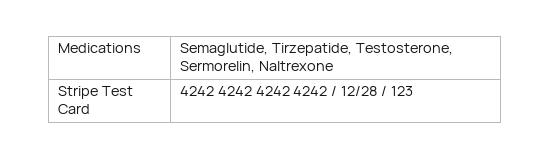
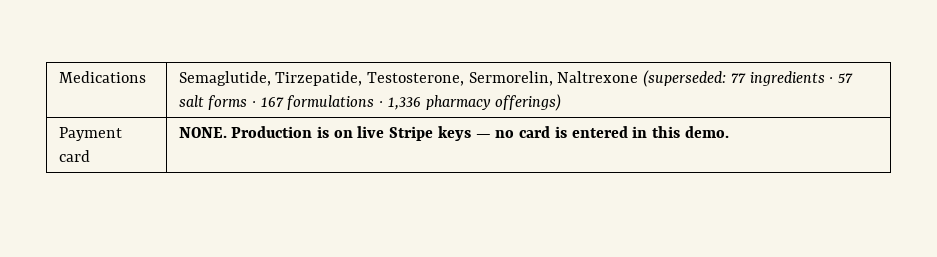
- Medications | Semaglutide, Tirzepatide, Testosterone, Sermorelin, Naltrexone
- Stripe Test Card | 4242 4242 4242 4242 / 12/28 / 123
+ Medications | Semaglutide, Tirzepatide, Testosterone, Sermorelin, Naltrexone (superseded: 77 ingredients · 57 salt forms · 167 formulations · 1,336 pharmacy offerings)
+ Payment card | NONE. Production is on live Stripe keys — no card is entered in this demo.

